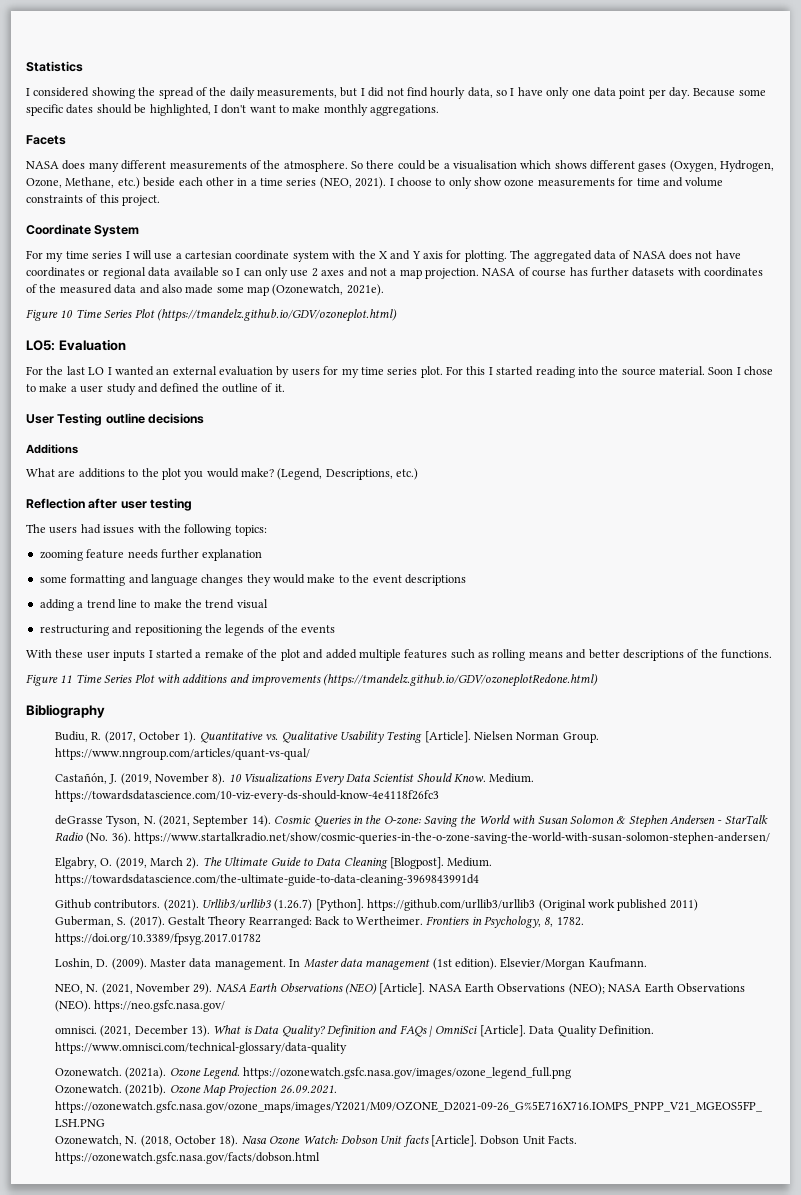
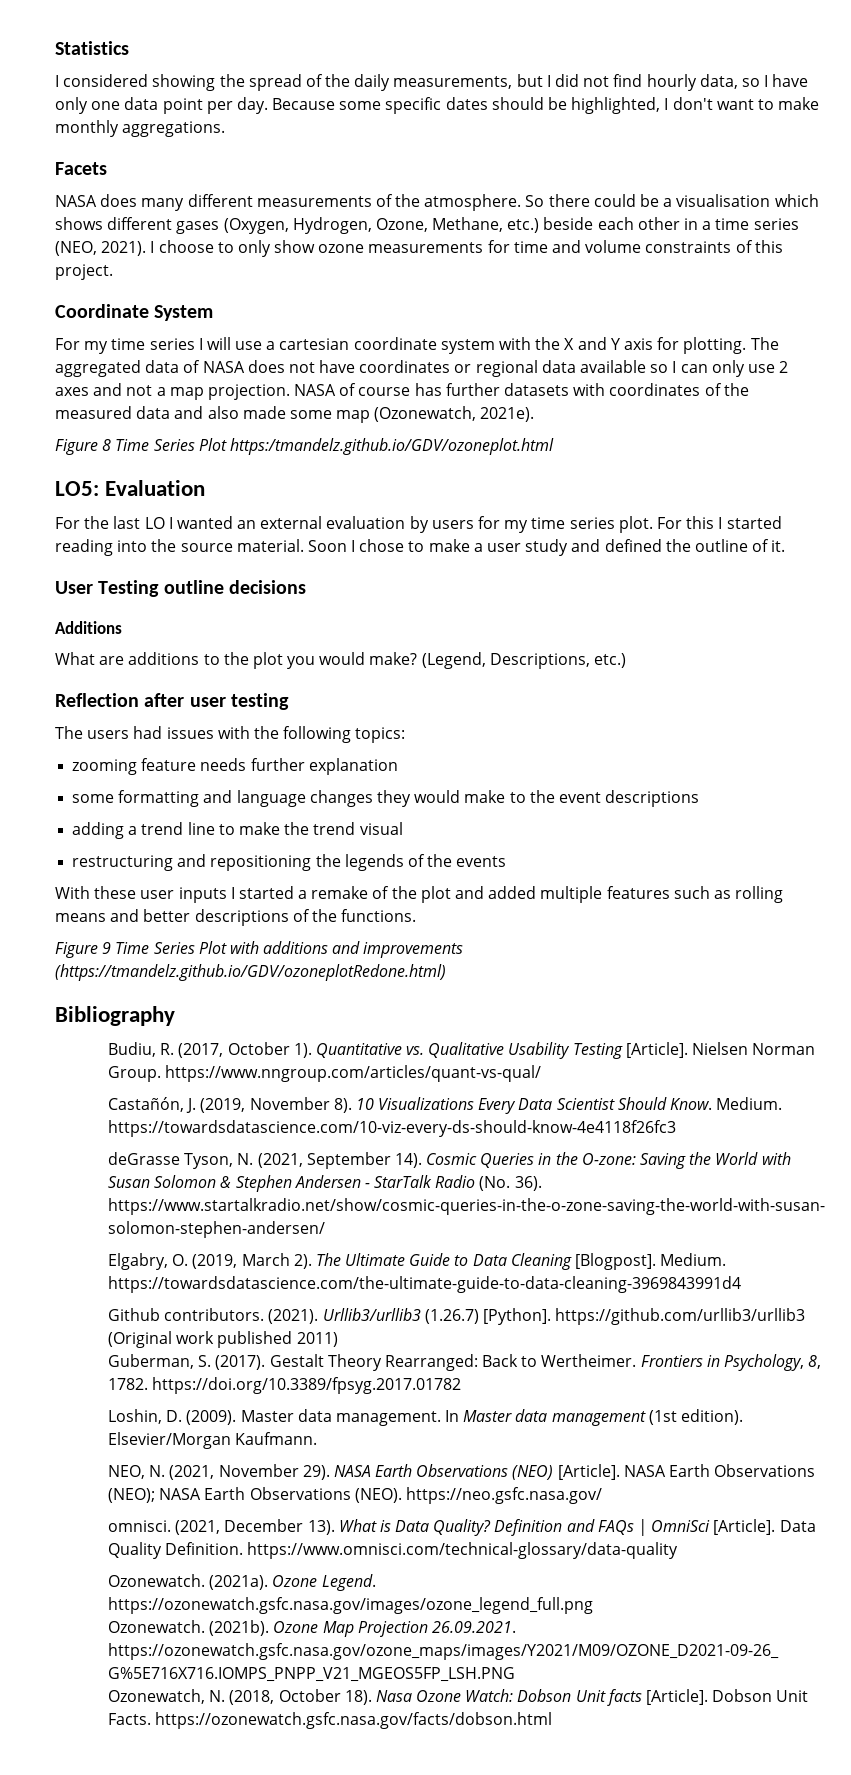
- Figure 10 Time Series Plot (https://tmandelz.github.io/GDV/ozoneplot.html)
+ Figure 8 Time Series Plot https:/tmandelz.github.io/GDV/ozoneplot.html
- Figure 11 Time Series Plot with additions and improvements (https://tmandelz.github.io/GDV/ozoneplotRedone.html)
+ Figure 9 Time Series Plot with additions and improvements (https://tmandelz.github.io/GDV/ozoneplotRedone.html)

